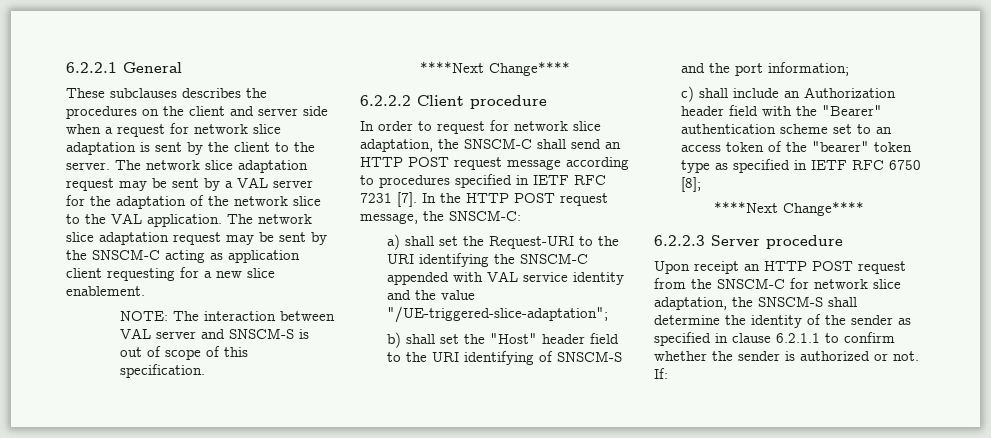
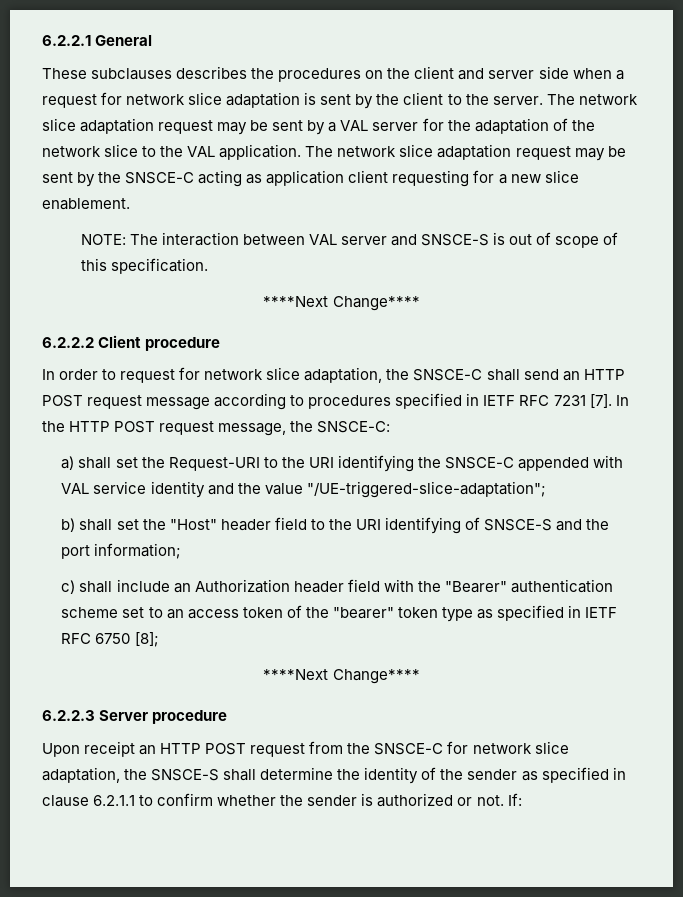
- The network slice adaptation request may be sent by the SNSCM-C acting as application client requesting for a new slice enablement.
+ The network slice adaptation request may be sent by the SNSCE-C acting as application client requesting for a new slice enablement.
- NOTE: The interaction between VAL server and SNSCM-S is out of scope of this specification.
+ NOTE: The interaction between VAL server and SNSCE-S is out of scope of this specification.
- In order to request for network slice adaptation, the SNSCM-C shall send an HTTP POST request message according to procedures specified in IETF RFC 7231 [7].
+ In order to request for network slice adaptation, the SNSCE-C shall send an HTTP POST request message according to procedures specified in IETF RFC 7231 [7].
- In the HTTP POST request message, the SNSCM-C:
+ In the HTTP POST request message, the SNSCE-C:
- a) shall set the Request-URI to the URI identifying the SNSCM-C appended with VAL service identity and the value "/UE-triggered-slice-adaptation";
+ a) shall set the Request-URI to the URI identifying the SNSCE-C appended with VAL service identity and the value "/UE-triggered-slice-adaptation";
- b) shall set the "Host" header field to the URI identifying of SNSCM-S and the port information;
+ b) shall set the "Host" header field to the URI identifying of SNSCE-S and the port information;
- Upon receipt an HTTP POST request from the SNSCM-C for network slice adaptation, the SNSCM-S shall determine the identity of the sender as specified in clause 6.2.1.1 to confirm whether the sender is authorized or not.
+ Upon receipt an HTTP POST request from the SNSCE-C for network slice adaptation, the SNSCE-S shall determine the identity of the sender as specified in clause 6.2.1.1 to confirm whether the sender is authorized or not.

